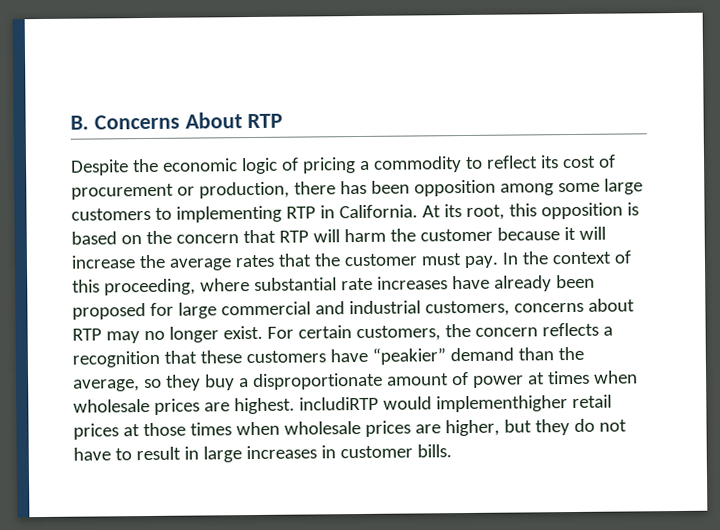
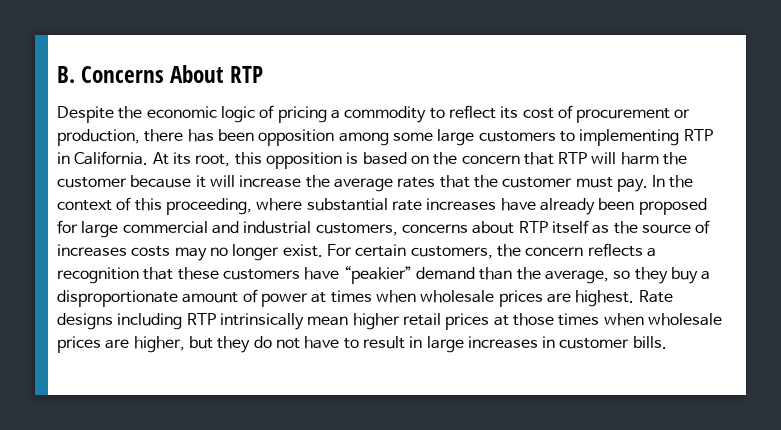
- In the context of this proceeding, where substantial rate increases have already been proposed for large commercial and industrial customers, concerns about RTP may no longer exist.
+ In the context of this proceeding, where substantial rate increases have already been proposed for large commercial and industrial customers, concerns about RTP itself as the source of increases costs may no longer exist.
- For certain customers, the concern reflects a recognition that these customers have “peakier” demand than the average, so they buy a disproportionate amount of power at times when wholesale prices are highest. includiRTP would implementhigher retail prices at those times when wholesale prices are higher, but they do not have to result in large increases in customer bills.
+ For certain customers, the concern reflects a recognition that these customers have “peakier” demand than the average, so they buy a disproportionate amount of power at times when wholesale prices are highest. Rate designs including RTP intrinsically mean higher retail prices at those times when wholesale prices are higher, but they do not have to result in large increases in customer bills.

